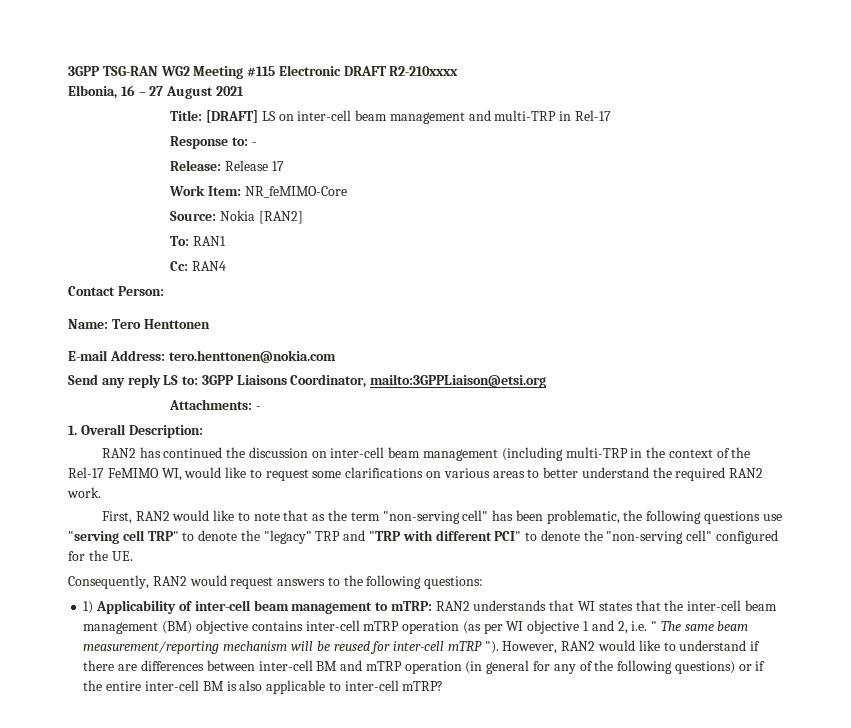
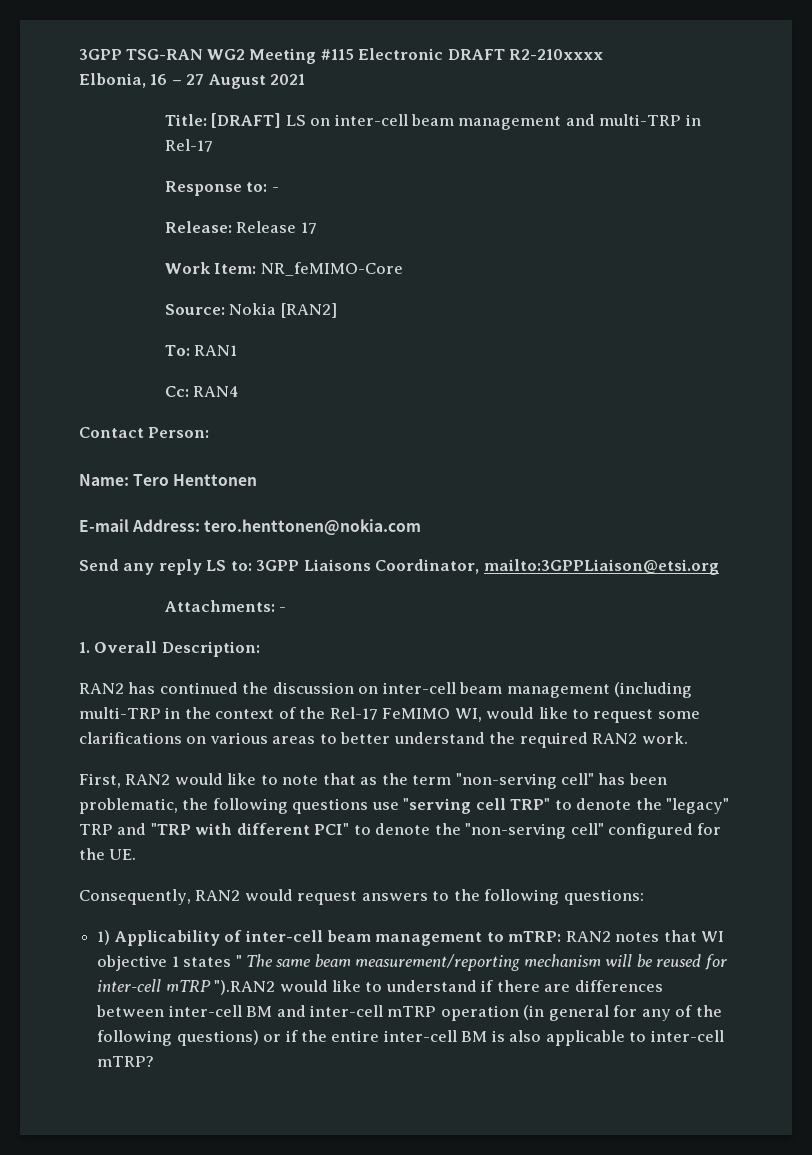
- 1) Applicability of inter-cell beam management to mTRP: RAN2 understands that WI states that the inter-cell beam management (BM) objective contains inter-cell mTRP operation (as per WI objective 1 and 2, i.e. " The same beam measurement/reporting mechanism will be reused for inter-cell mTRP "). However, RAN2 would like to understand if there are differences between inter-cell BM and mTRP operation (in general for any of the following questions) or if the entire inter-cell BM is also applicable to inter-cell mTRP?
+ 1) Applicability of inter-cell beam management to mTRP: RAN2 notes that WI objective 1 states " The same beam measurement/reporting mechanism will be reused for inter-cell mTRP ").RAN2 would like to understand if there are differences between inter-cell BM and inter-cell mTRP operation (in general for any of the following questions) or if the entire inter-cell BM is also applicable to inter-cell mTRP?

